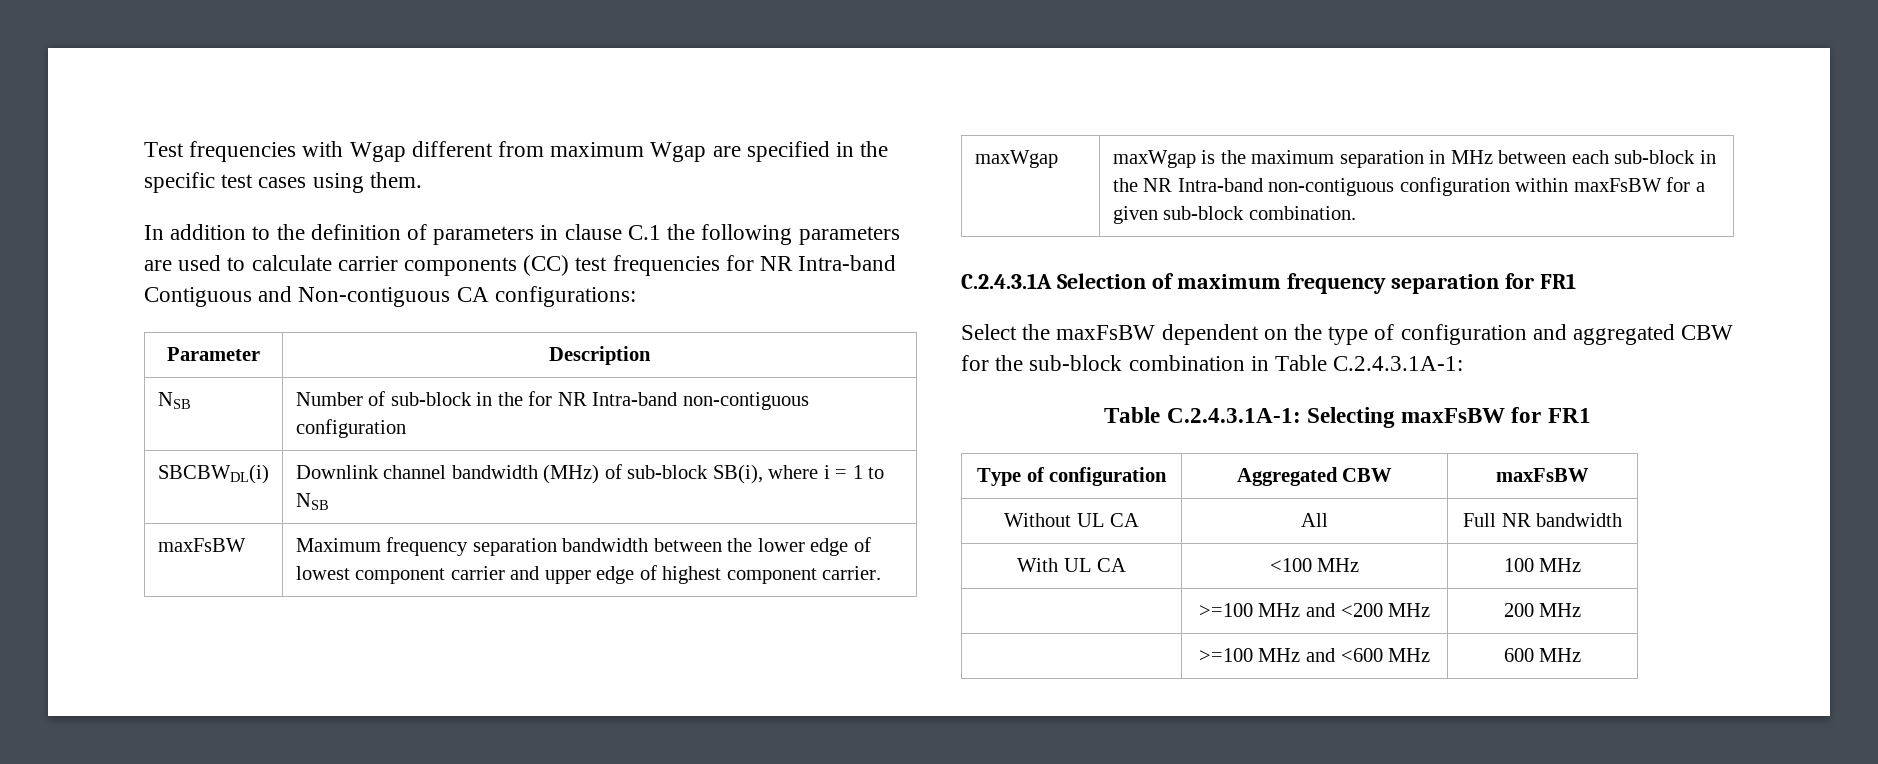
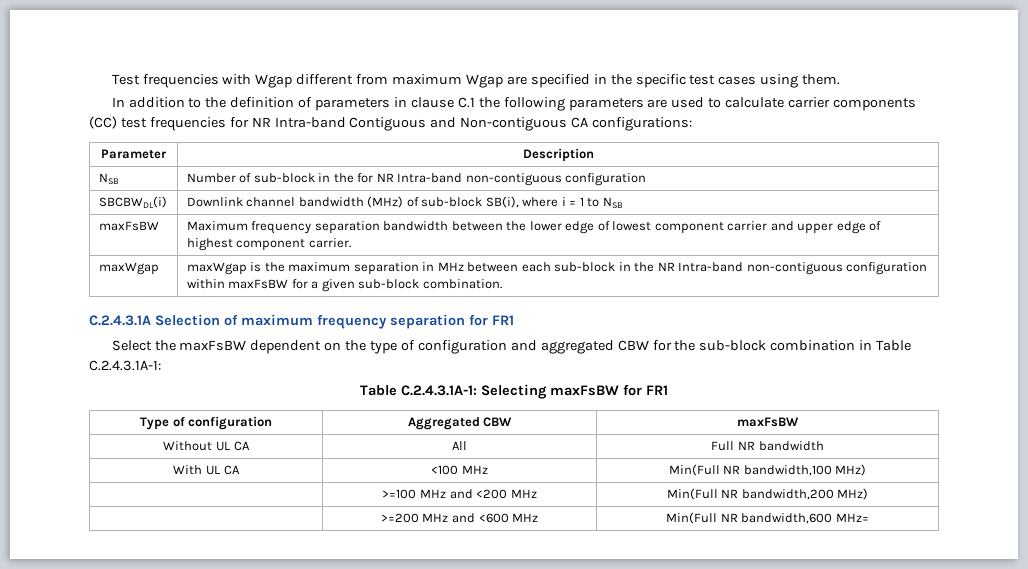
- With UL CA | <100 MHz | 100 MHz
+ With UL CA | <100 MHz | Min(Full NR bandwidth,100 MHz)
- | >=100 MHz and <200 MHz | 200 MHz
- | >=100 MHz and <600 MHz | 600 MHz
+ | >=100 MHz and <200 MHz | Min(Full NR bandwidth,200 MHz)
+ | >=200 MHz and <600 MHz | Min(Full NR bandwidth,600 MHz=

